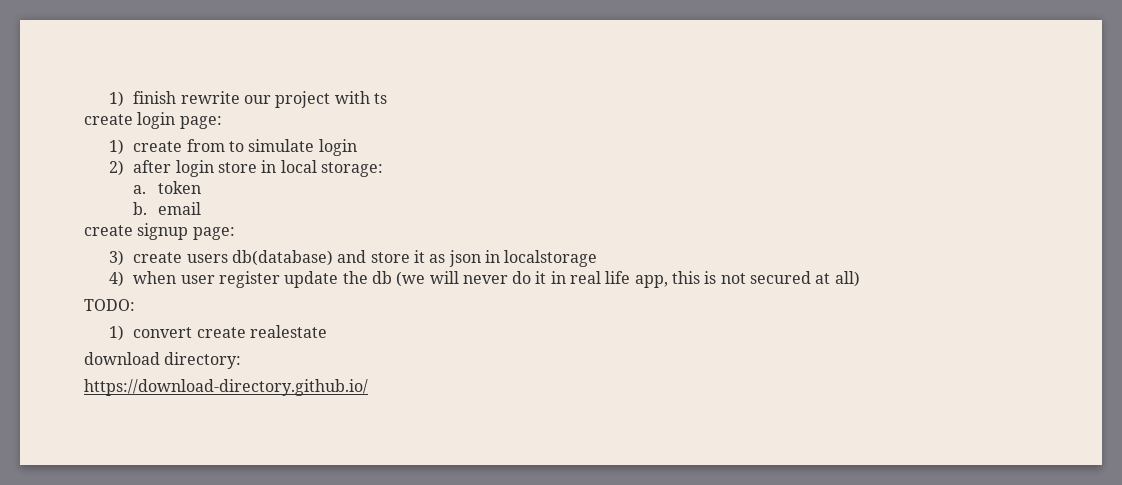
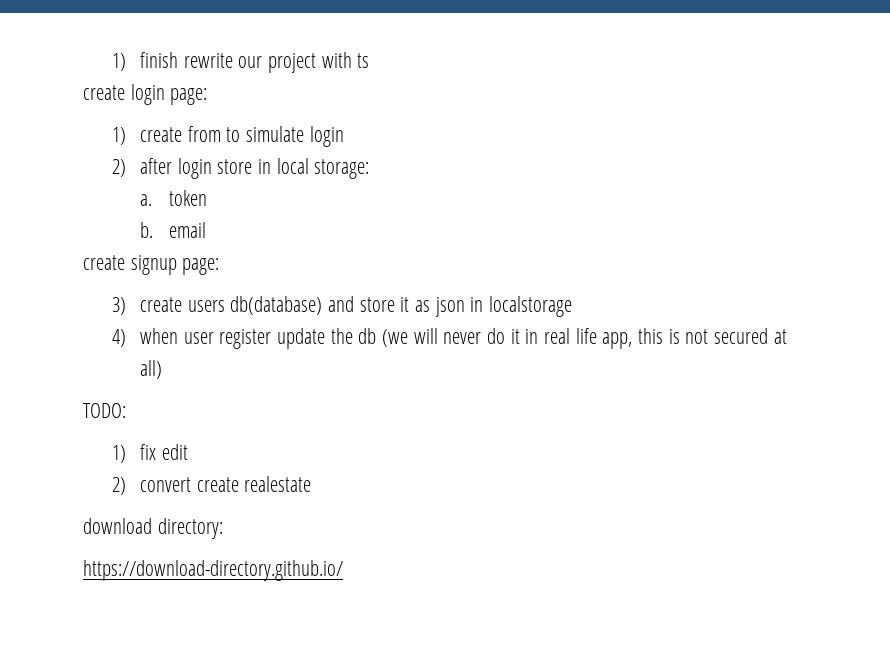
- 1) convert create realestate
+ 1) fix edit
+ 2) convert create realestate

